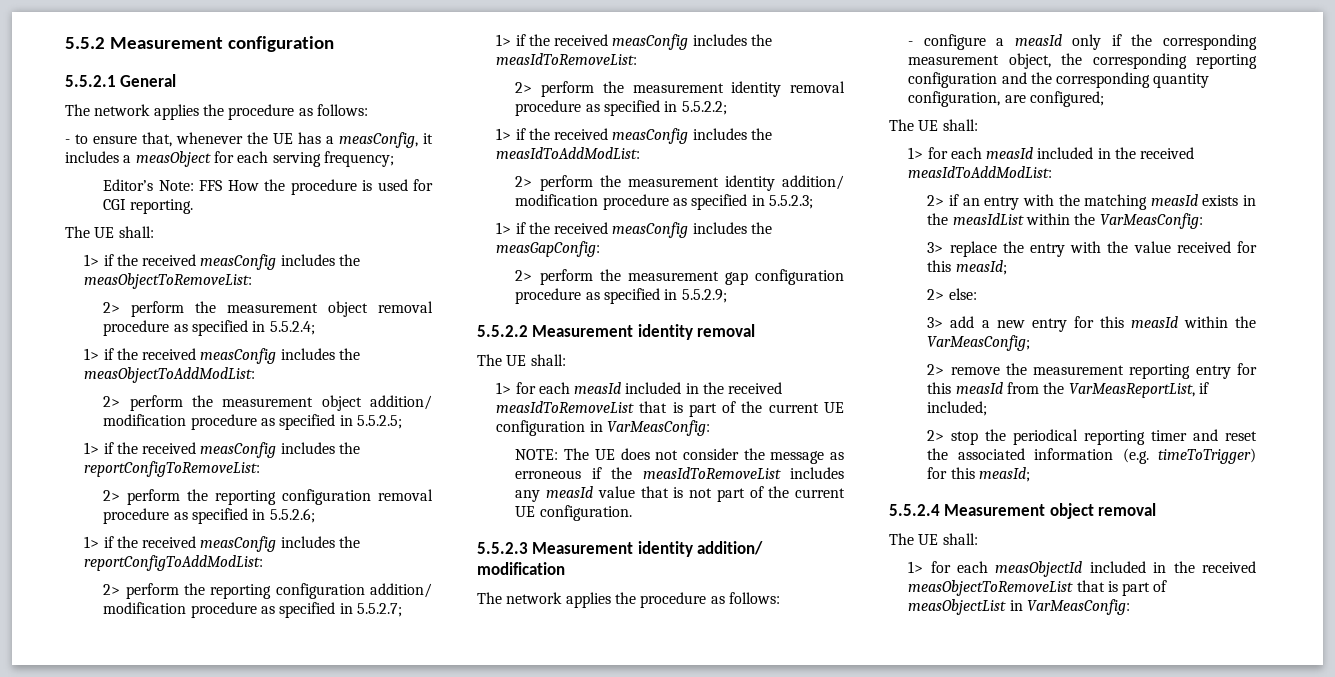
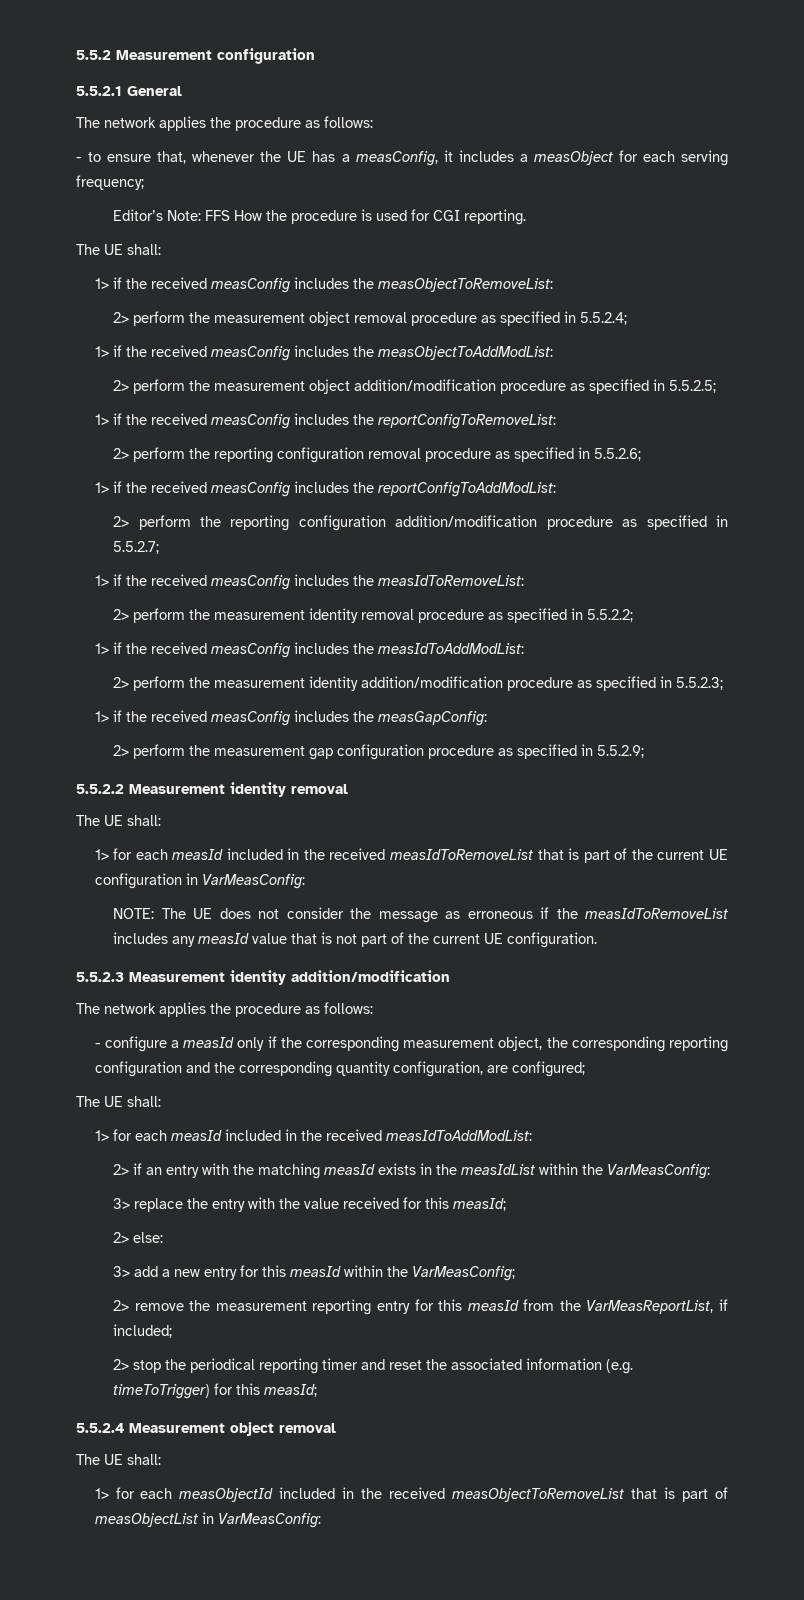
- 2> perform the measurement object addition/ modification procedure as specified in 5.5.2.5;
+ 2> perform the measurement object addition/modification procedure as specified in 5.5.2.5;
- 2> perform the reporting configuration addition/ modification procedure as specified in 5.5.2.7;
+ 2> perform the reporting configuration addition/modification procedure as specified in 5.5.2.7;
- 2> perform the measurement identity addition/ modification procedure as specified in 5.5.2.3;
+ 2> perform the measurement identity addition/modification procedure as specified in 5.5.2.3;
- 5.5.2.3 Measurement identity addition/ modification
+ 5.5.2.3 Measurement identity addition/modification

